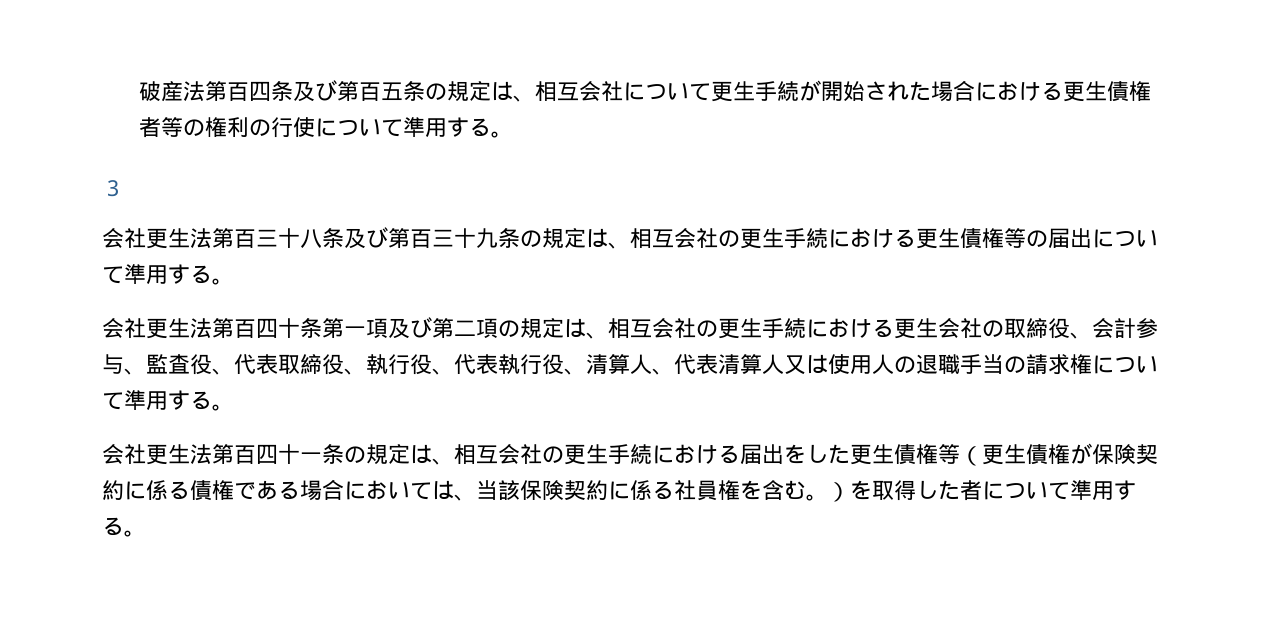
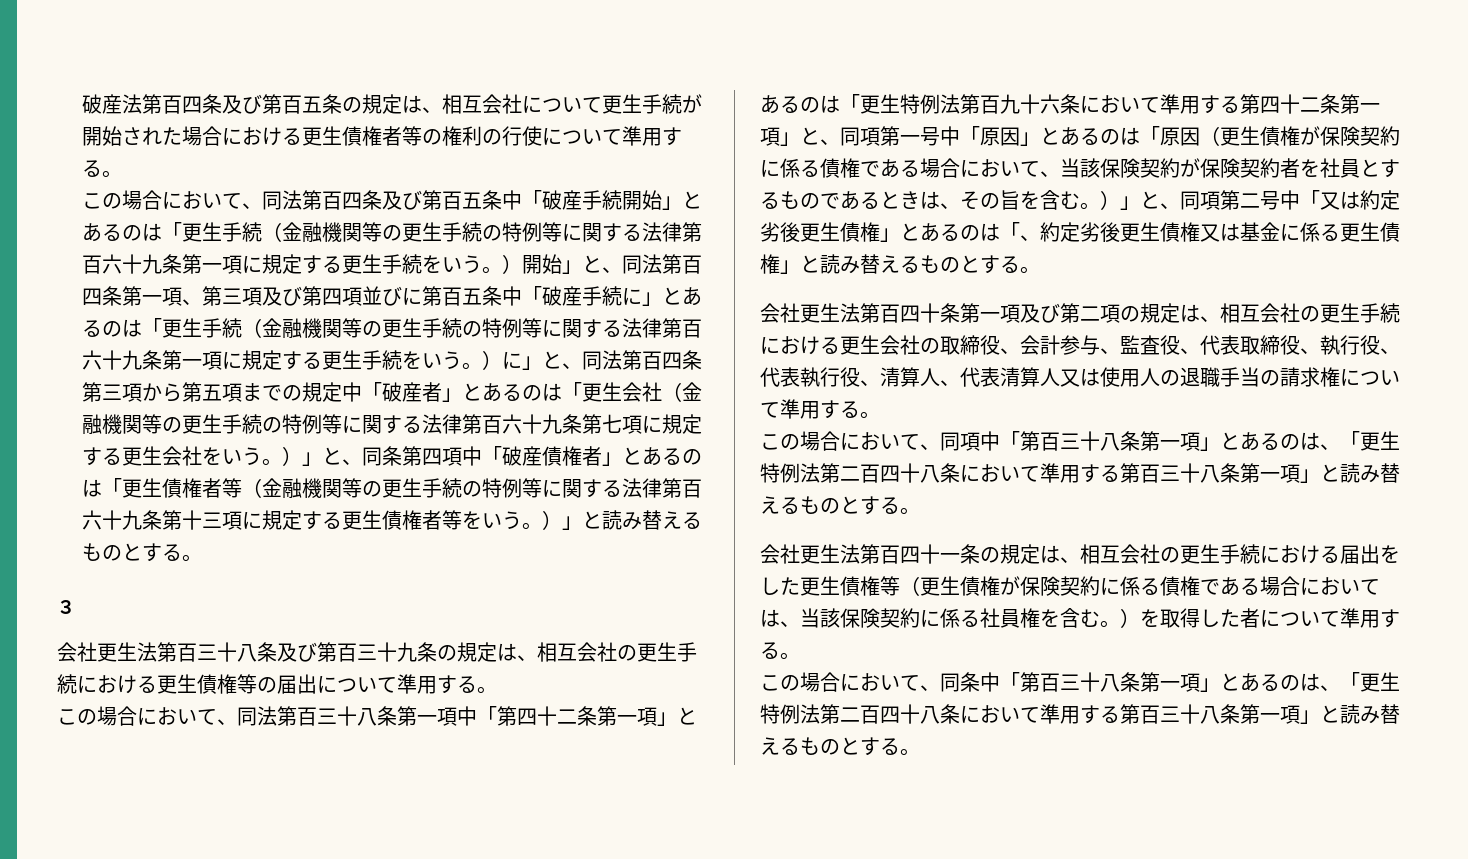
+ この場合において、同法第百四条及び第百五条中「破産手続開始」とあるのは「更生手続（金融機関等の更生手続の特例等に関する法律第百六十九条第一項に規定する更生手続をいう。）開始」と、同法第百四条第一項、第三項及び第四項並びに第百五条中「破産手続に」とあるのは「更生手続（金融機関等の更生手続の特例等に関する法律第百六十九条第一項に規定する更生手続をいう。）に」と、同法第百四条第三項から第五項までの規定中「破産者」とあるのは「更生会社（金融機関等の更生手続の特例等に関する法律第百六十九条第七項に規定する更生会社をいう。）」と、同条第四項中「破産債権者」とあるのは「更生債権者等（金融機関等の更生手続の特例等に関する法律第百六十九条第十三項に規定する更生債権者等をいう。）」と読み替えるものとする。
+ この場合において、同法第百三十八条第一項中「第四十二条第一項」とあるのは「更生特例法第百九十六条において準用する第四十二条第一項」と、同項第一号中「原因」とあるのは「原因（更生債権が保険契約に係る債権である場合において、当該保険契約が保険契約者を社員とするものであるときは、その旨を含む。）」と、同項第二号中「又は約定劣後更生債権」とあるのは「、約定劣後更生債権又は基金に係る更生債権」と読み替えるものとする。
+ この場合において、同項中「第百三十八条第一項」とあるのは、「更生特例法第二百四十八条において準用する第百三十八条第一項」と読み替えるものとする。
+ この場合において、同条中「第百三十八条第一項」とあるのは、「更生特例法第二百四十八条において準用する第百三十八条第一項」と読み替えるものとする。

